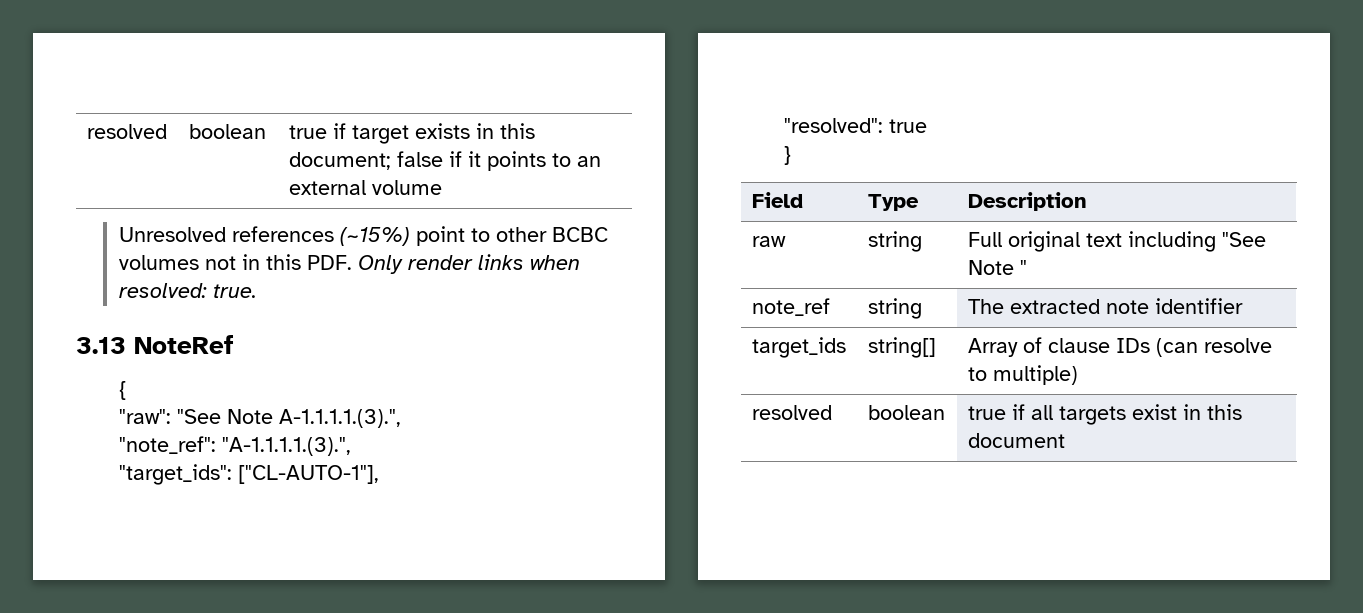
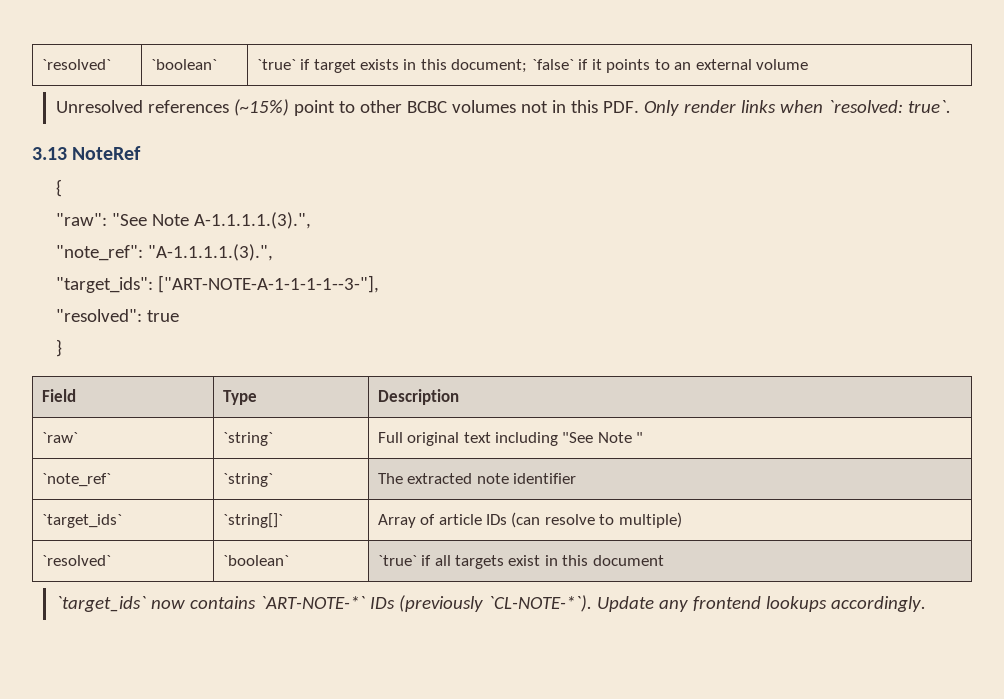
- resolved | boolean | true if target exists in this document; false if it points to an external volume
+ `resolved` | `boolean` | `true` if target exists in this document; `false` if it points to an external volume
- Unresolved references (~15%) point to other BCBC volumes not in this PDF. Only render links when resolved: true.
+ Unresolved references (~15%) point to other BCBC volumes not in this PDF. Only render links when `resolved: true`.
- "target_ids": ["CL-AUTO-1"],
+ "target_ids": ["ART-NOTE-A-1-1-1-1--3-"],
- raw | string | Full original text including "See Note "
+ `raw` | `string` | Full original text including "See Note "
- note_ref | string | The extracted note identifier
+ `note_ref` | `string` | The extracted note identifier
- target_ids | string[] | Array of clause IDs (can resolve to multiple)
+ `target_ids` | `string[]` | Array of article IDs (can resolve to multiple)
- resolved | boolean | true if all targets exist in this document
+ `resolved` | `boolean` | `true` if all targets exist in this document
+ `target_ids` now contains `ART-NOTE-*` IDs (previously `CL-NOTE-*`). Update any frontend lookups accordingly.

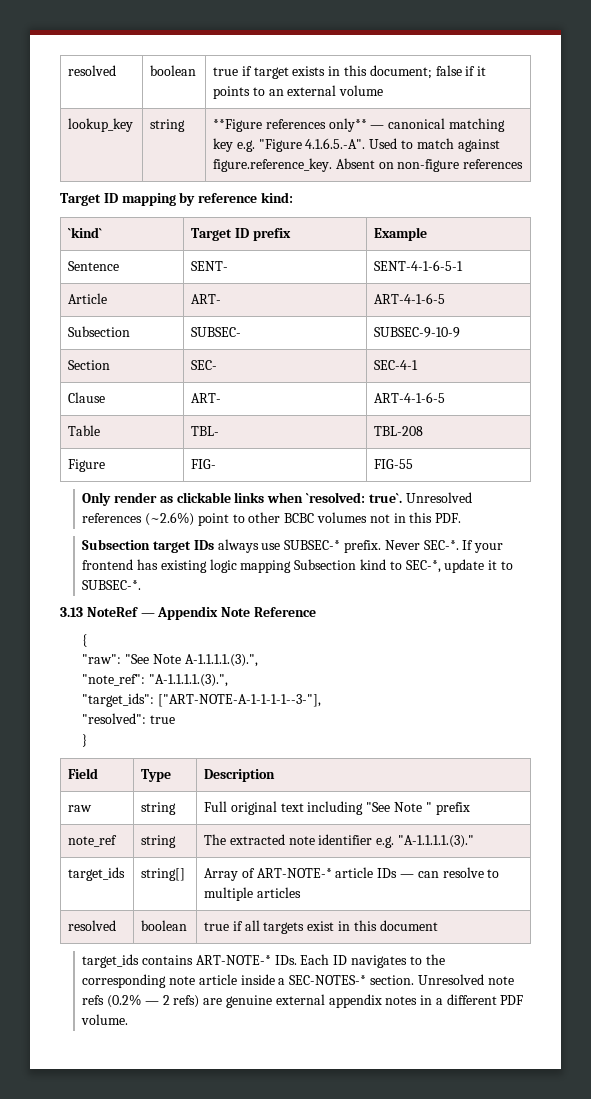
- `resolved` | `boolean` | `true` if target exists in this document; `false` if it points to an external volume
+ resolved | boolean | true if target exists in this document; false if it points to an external volume
- Unresolved references (~15%) point to other BCBC volumes not in this PDF. Only render links when `resolved: true`.
- 3.13 NoteRef
+ lookup_key | string | **Figure references only** — canonical matching key e.g. "Figure 4.1.6.5.-A". Used to match against figure.reference_key. Absent on non-figure references
+ Target ID mapping by reference kind:
+ `kind` | Target ID prefix | Example
+ Sentence | SENT- | SENT-4-1-6-5-1
+ Article | ART- | ART-4-1-6-5
+ Subsection | SUBSEC- | SUBSEC-9-10-9
+ Section | SEC- | SEC-4-1
+ Clause | ART- | ART-4-1-6-5
+ Table | TBL- | TBL-208
+ Figure | FIG- | FIG-55
+ Only render as clickable links when `resolved: true`. Unresolved references (~2.6%) point to other BCBC volumes not in this PDF.
+ Subsection target IDs always use SUBSEC-* prefix. Never SEC-*. If your frontend has existing logic mapping Subsection kind to SEC-*, update it to SUBSEC-*.
+ 3.13 NoteRef — Appendix Note Reference
- `raw` | `string` | Full original text including "See Note "
- `note_ref` | `string` | The extracted note identifier
- `target_ids` | `string[]` | Array of article IDs (can resolve to multiple)
- `resolved` | `boolean` | `true` if all targets exist in this document
+ raw | string | Full original text including "See Note " prefix
+ note_ref | string | The extracted note identifier e.g. "A-1.1.1.1.(3)."
+ target_ids | string[] | Array of ART-NOTE-* article IDs — can resolve to multiple articles
+ resolved | boolean | true if all targets exist in this document
- `target_ids` now contains `ART-NOTE-*` IDs (previously `CL-NOTE-*`). Update any frontend lookups accordingly.
+ target_ids contains ART-NOTE-* IDs. Each ID navigates to the corresponding note article inside a SEC-NOTES-* section. Unresolved note refs (0.2% — 2 refs) are genuine external appendix notes in a different PDF volume.

